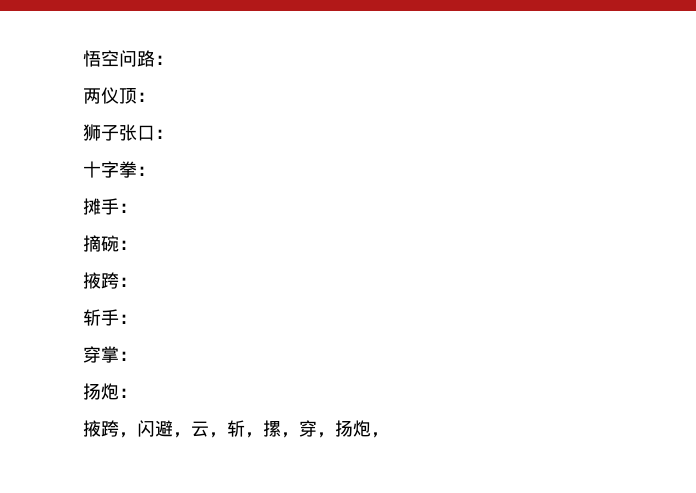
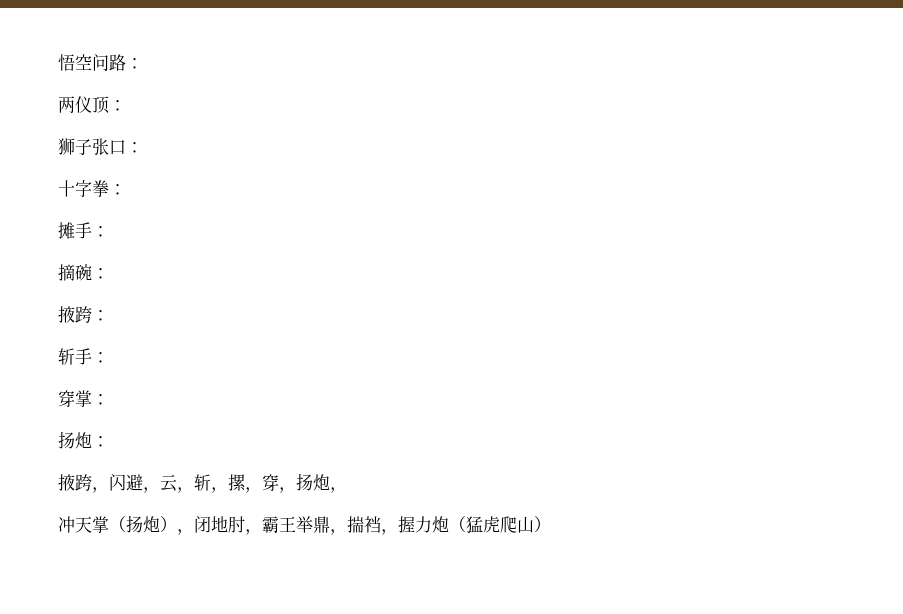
+ 冲天掌（扬炮），闭地肘，霸王举鼎，揣裆，握力炮（猛虎爬山）

